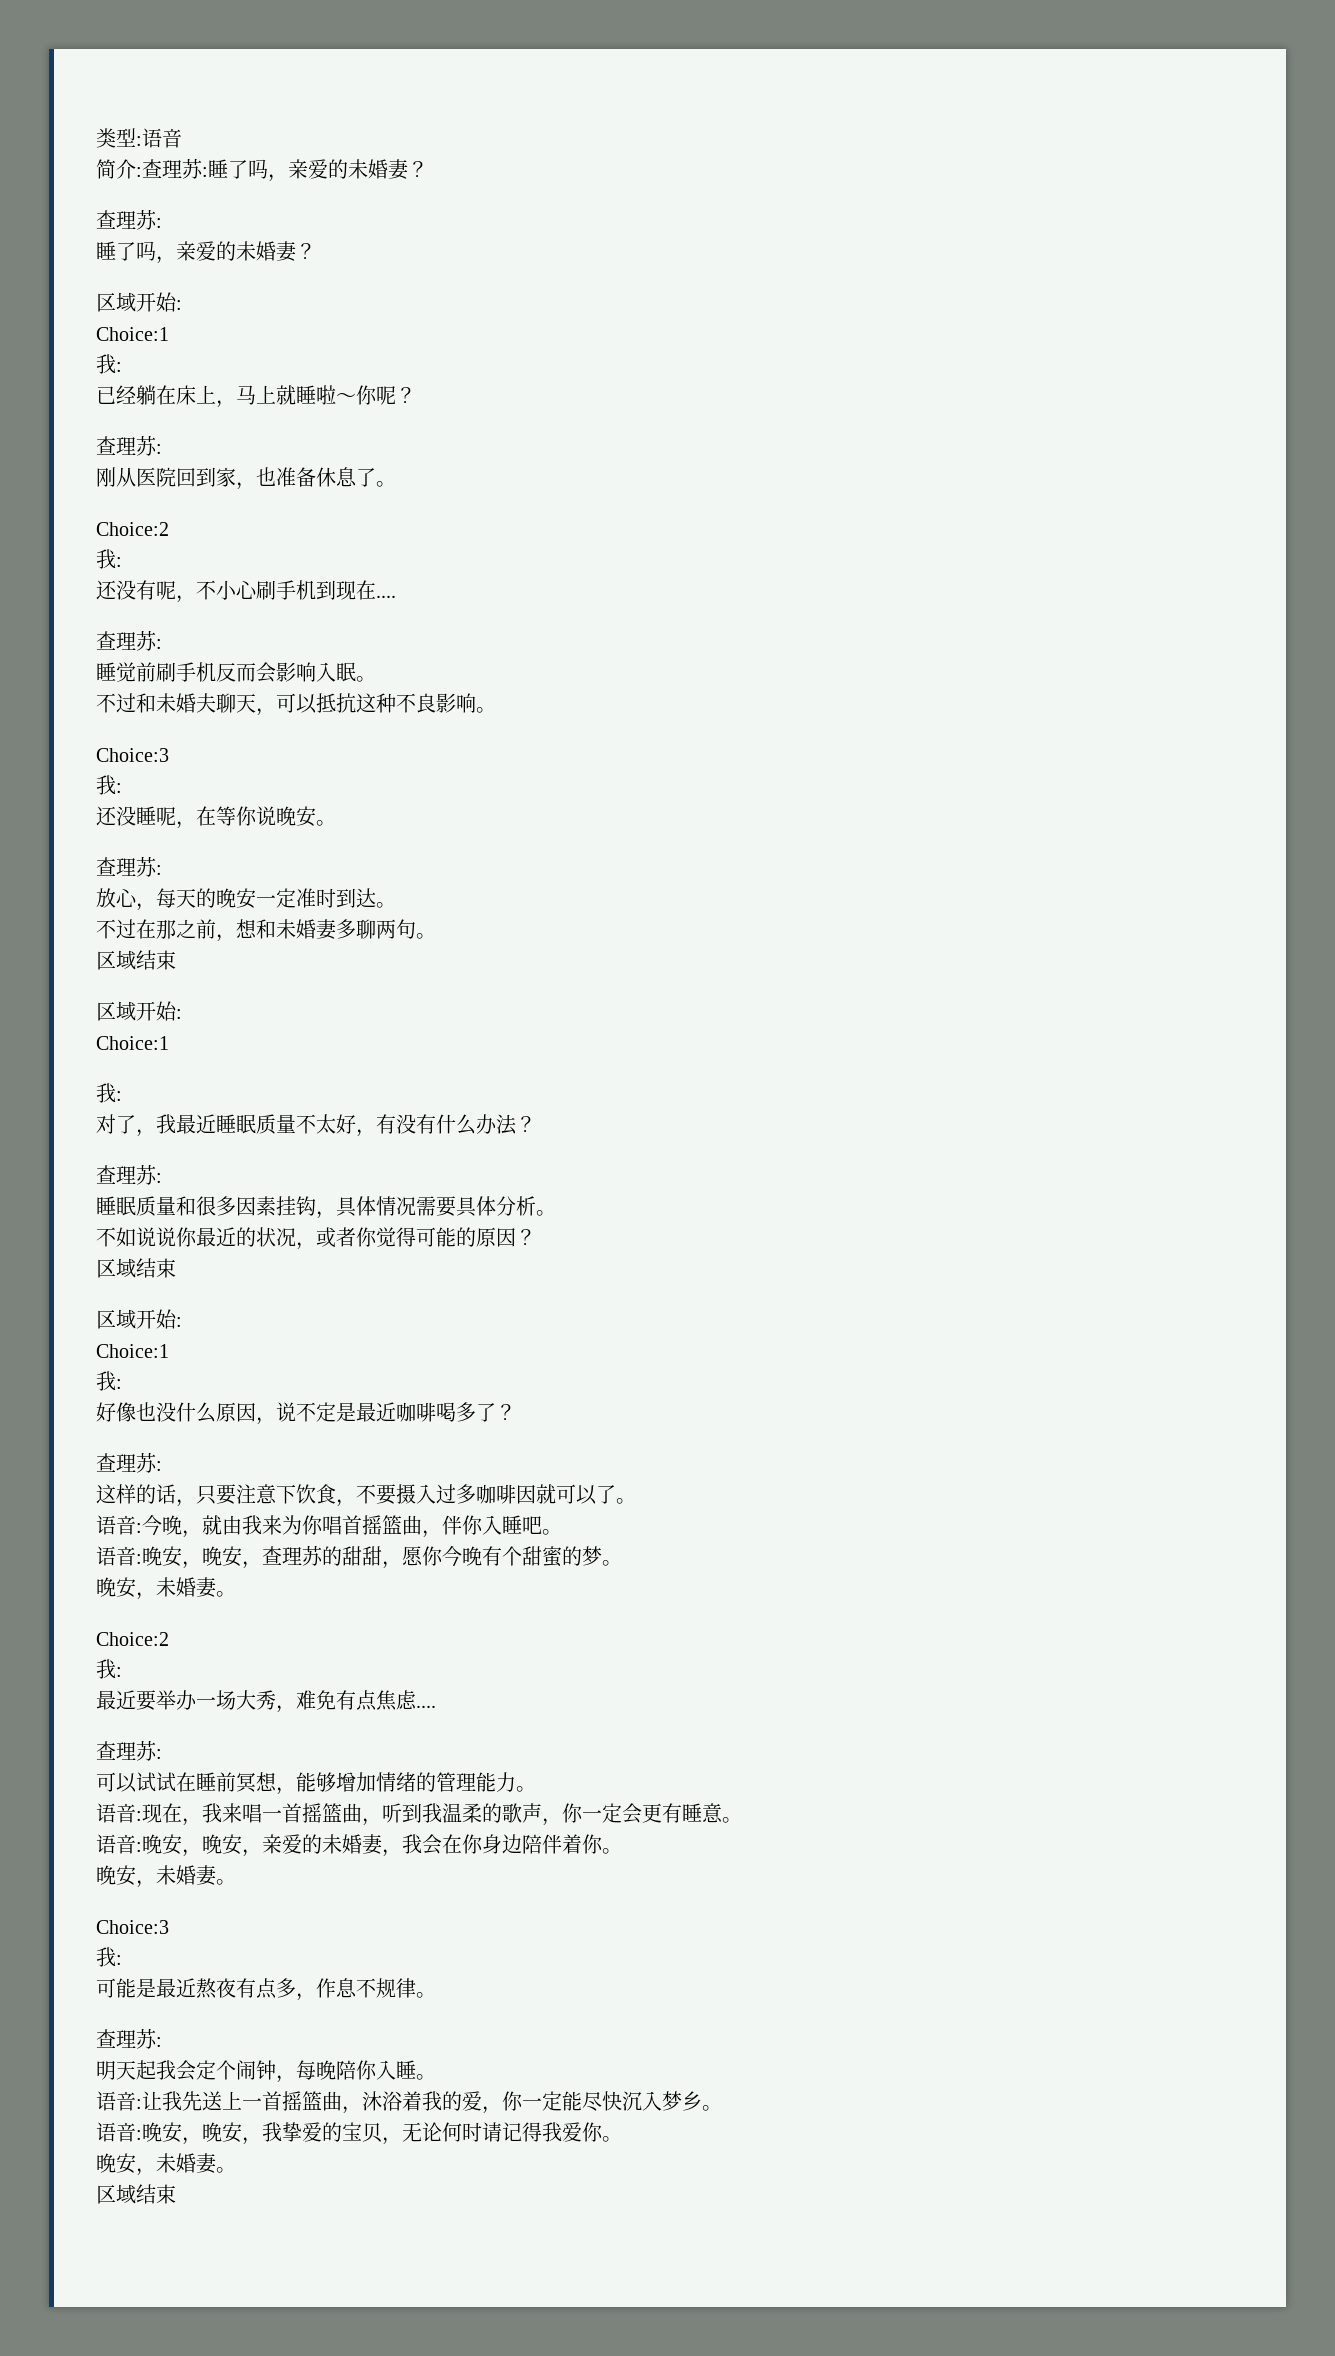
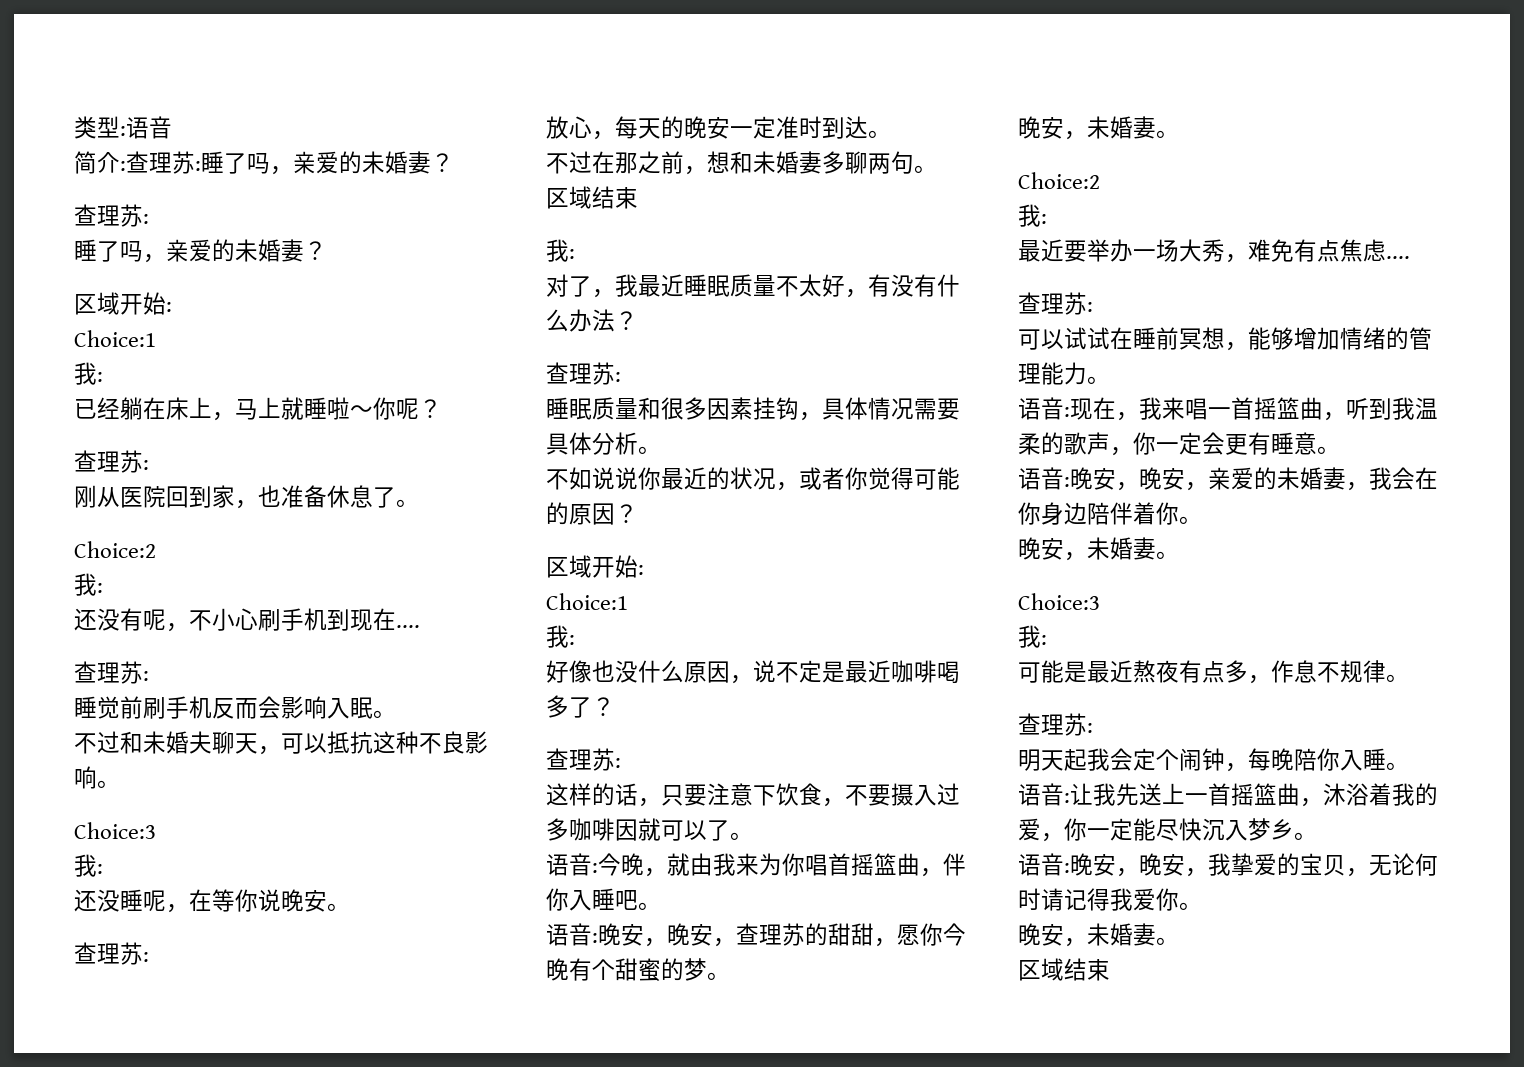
  不过在那之前，想和未婚妻多聊两句。
  区域结束
- 区域开始:
- Choice:1
  不如说说你最近的状况，或者你觉得可能的原因？
- 区域结束

